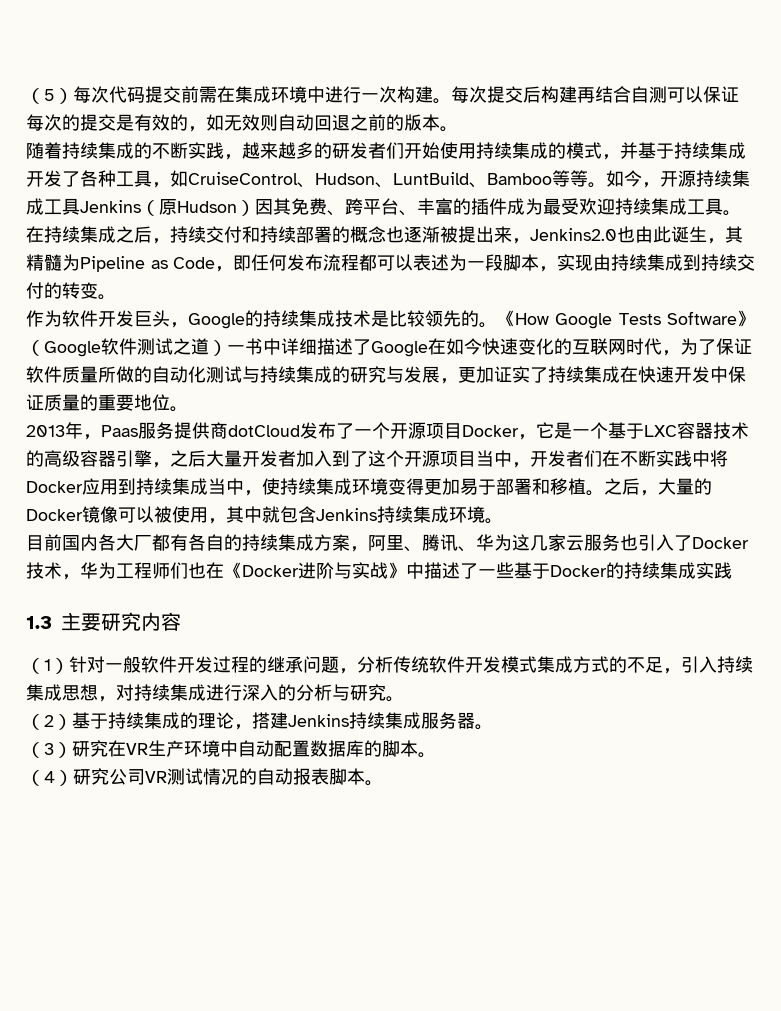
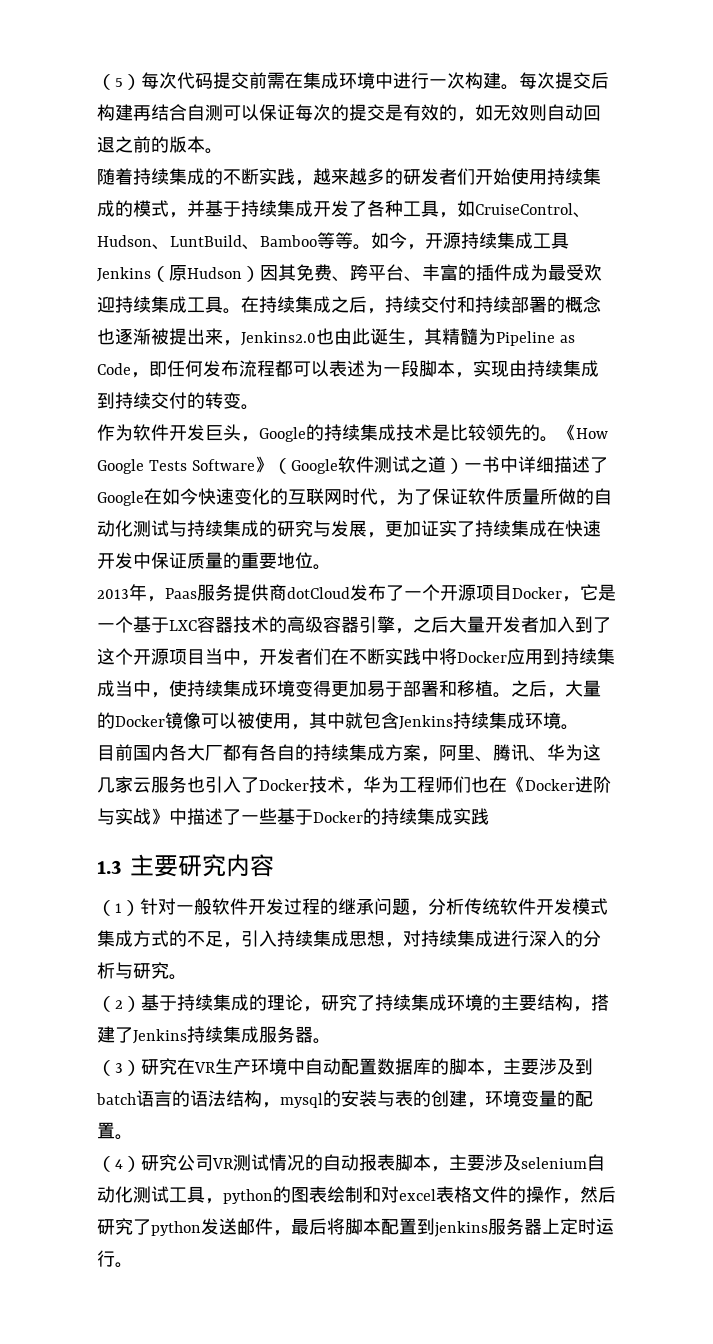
- （2）基于持续集成的理论，搭建Jenkins持续集成服务器。
+ （2）基于持续集成的理论，研究了持续集成环境的主要结构，搭建了Jenkins持续集成服务器。
- （3）研究在VR生产环境中自动配置数据库的脚本。
+ （3）研究在VR生产环境中自动配置数据库的脚本，主要涉及到batch语言的语法结构，mysql的安装与表的创建，环境变量的配置。
- （4）研究公司VR测试情况的自动报表脚本。
+ （4）研究公司VR测试情况的自动报表脚本，主要涉及selenium自动化测试工具，python的图表绘制和对excel表格文件的操作，然后研究了python发送邮件，最后将脚本配置到jenkins服务器上定时运行。

